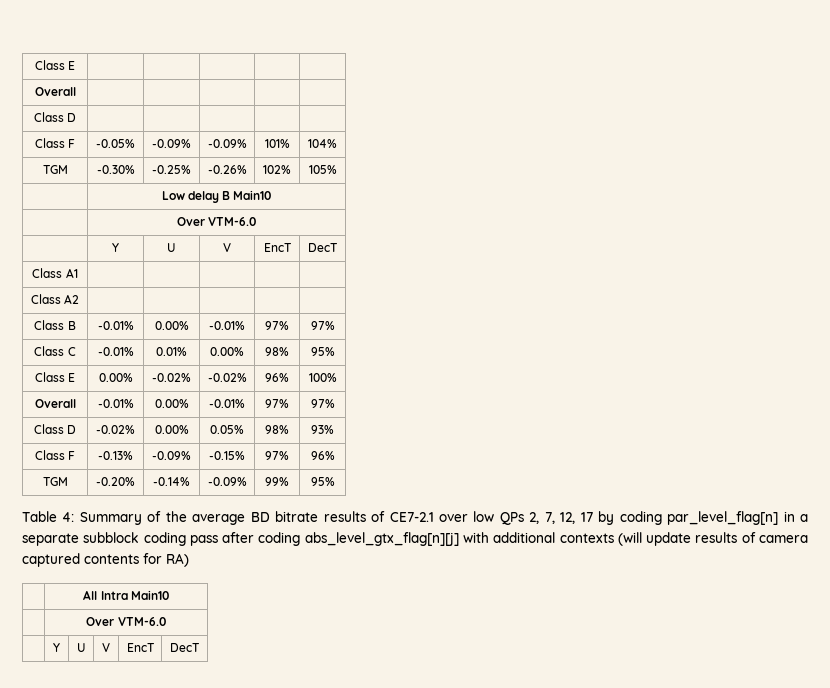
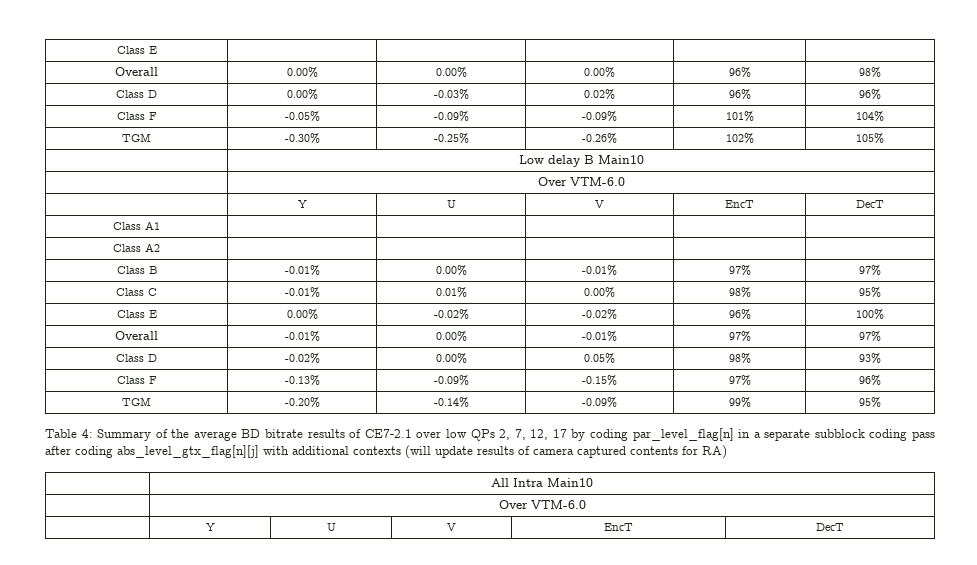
- Overall | | | | |
- Class D | | | | |
+ Overall | 0.00% | 0.00% | 0.00% | 96% | 98%
+ Class D | 0.00% | -0.03% | 0.02% | 96% | 96%

